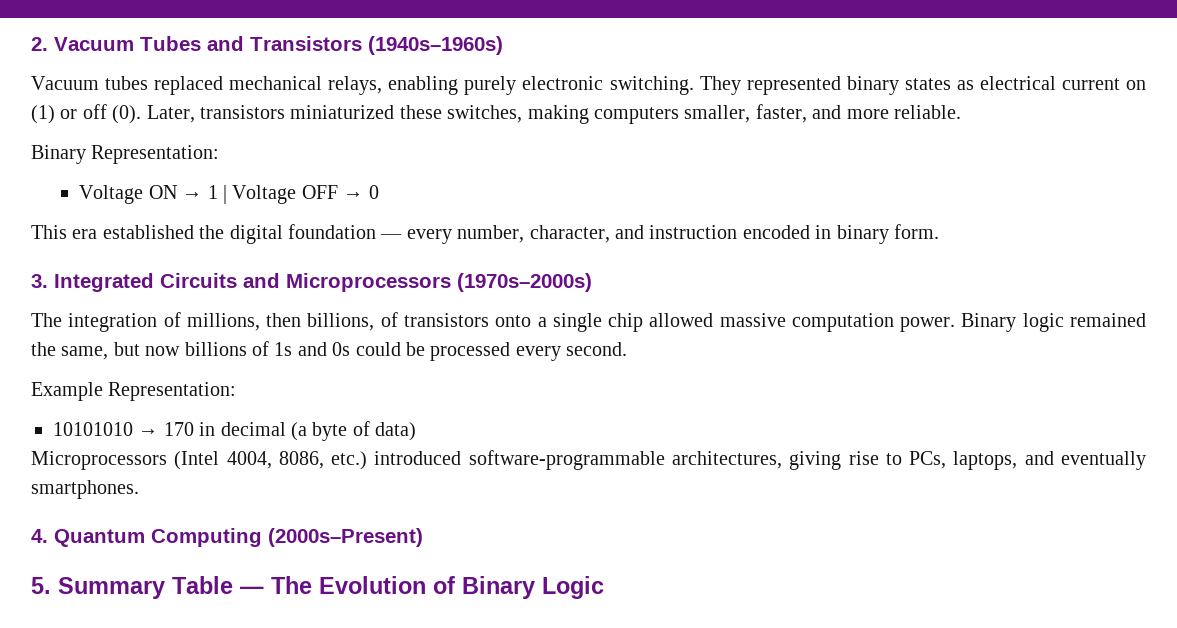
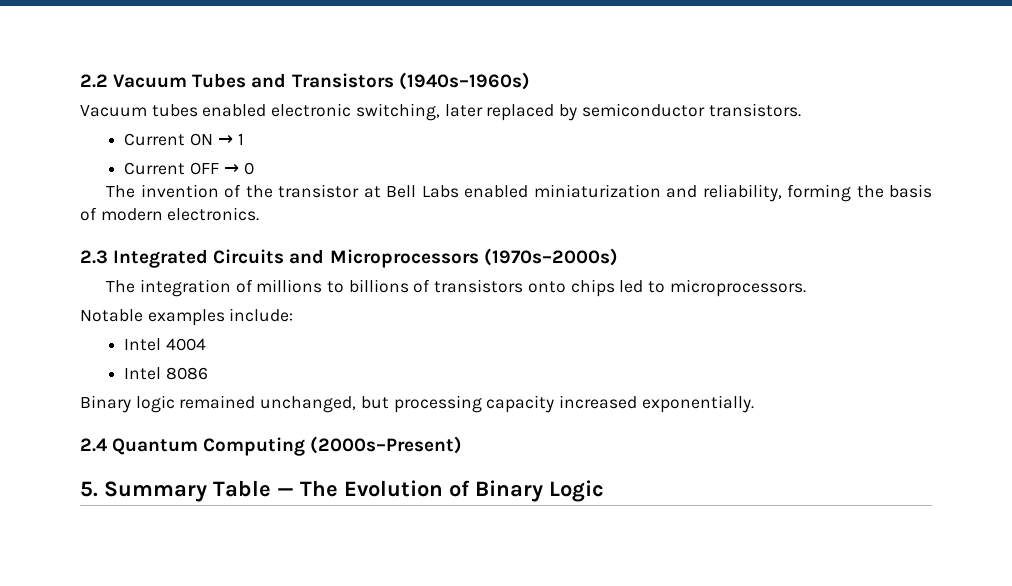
- 2. Vacuum Tubes and Transistors (1940s–1960s)
+ 2.2 Vacuum Tubes and Transistors (1940s–1960s)
- Vacuum tubes replaced mechanical relays, enabling purely electronic switching. They represented binary states as electrical current on (1) or off (0). Later, transistors miniaturized these switches, making computers smaller, faster, and more reliable.
- Binary Representation:
- Voltage ON → 1 | Voltage OFF → 0
+ Vacuum tubes enabled electronic switching, later replaced by semiconductor transistors.
+ Current ON → 1
+ Current OFF → 0
- This era established the digital foundation — every number, character, and instruction encoded in binary form.
- 3. Integrated Circuits and Microprocessors (1970s–2000s)
+ The invention of the transistor at Bell Labs enabled miniaturization and reliability, forming the basis of modern electronics.
+ 2.3 Integrated Circuits and Microprocessors (1970s–2000s)
- The integration of millions, then billions, of transistors onto a single chip allowed massive computation power. Binary logic remained the same, but now billions of 1s and 0s could be processed every second.
- Example Representation:
- 10101010 → 170 in decimal (a byte of data)
- Microprocessors (Intel 4004, 8086, etc.) introduced software-programmable architectures, giving rise to PCs, laptops, and eventually smartphones.
- 4. Quantum Computing (2000s–Present)
+ The integration of millions to billions of transistors onto chips led to microprocessors.
+ Notable examples include:
+ Intel 4004
+ Intel 8086
+ Binary logic remained unchanged, but processing capacity increased exponentially.
+ 2.4 Quantum Computing (2000s–Present)

